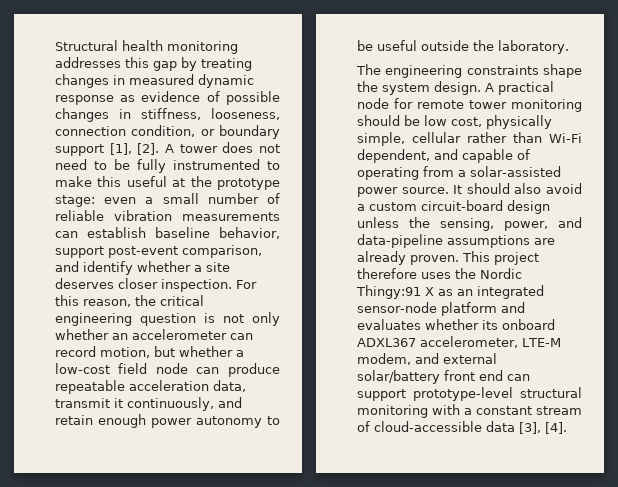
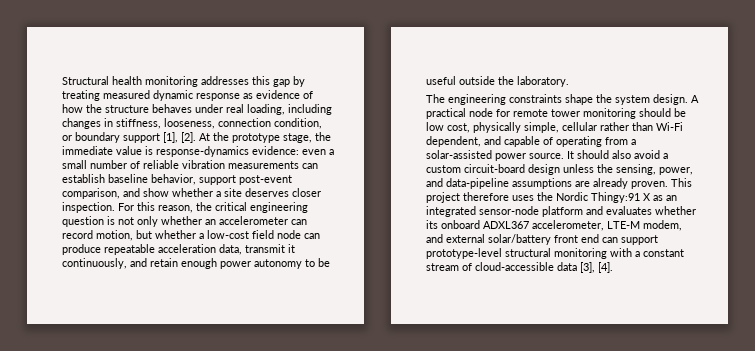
- Structural health monitoring addresses this gap by treating changes in measured dynamic response as evidence of possible changes in stiffness, looseness, connection condition, or boundary support [1], [2].
+ Structural health monitoring addresses this gap by treating measured dynamic response as evidence of how the structure behaves under real loading, including changes in stiffness, looseness, connection condition, or boundary support [1], [2].
- A tower does not need to be fully instrumented to make this useful at the prototype stage: even a small number of reliable vibration measurements can establish baseline behavior, support post-event comparison, and identify whether a site deserves closer inspection.
+ At the prototype stage, the immediate value is response-dynamics evidence: even a small number of reliable vibration measurements can establish baseline behavior, support post-event comparison, and show whether a site deserves closer inspection.

